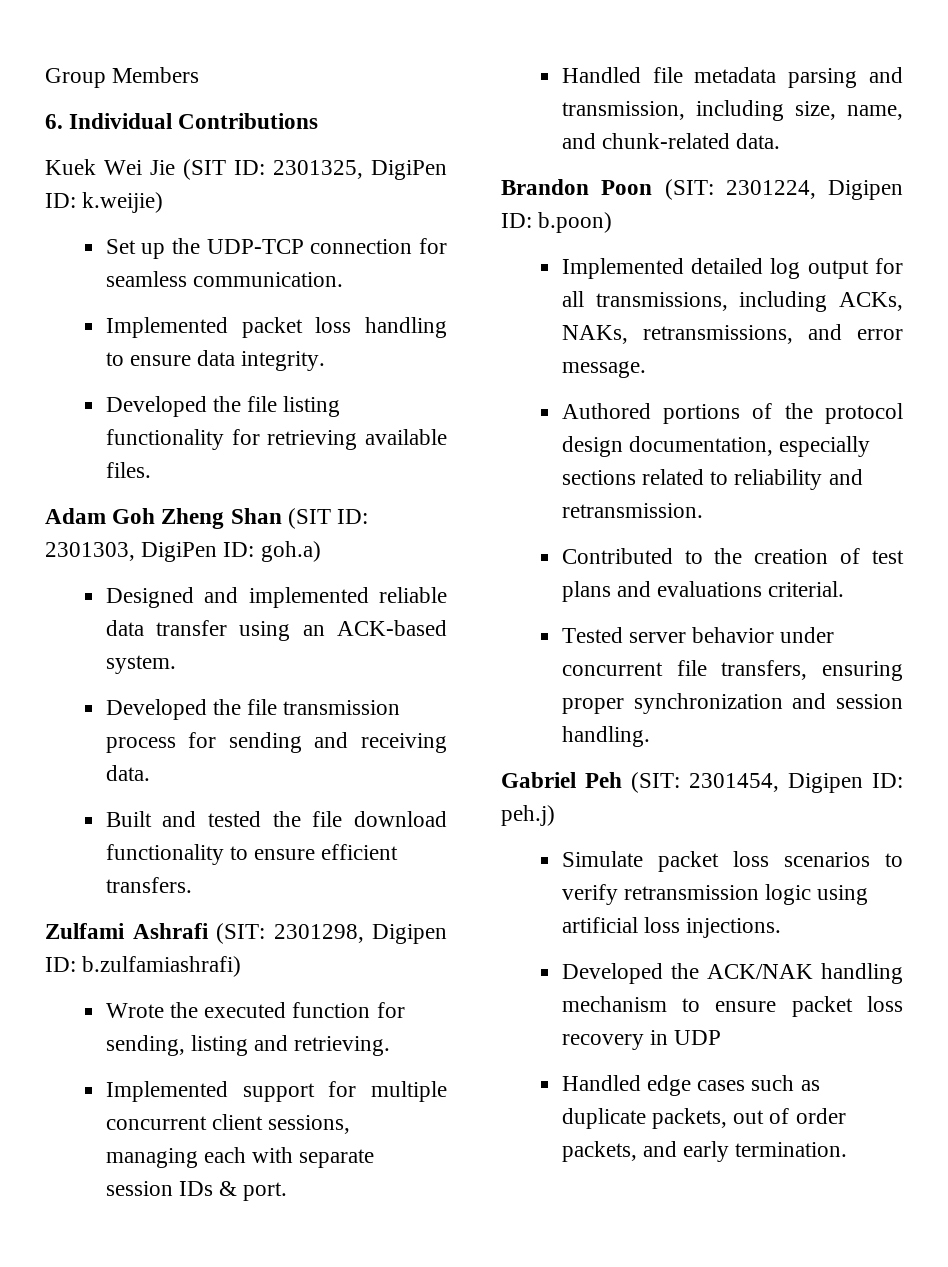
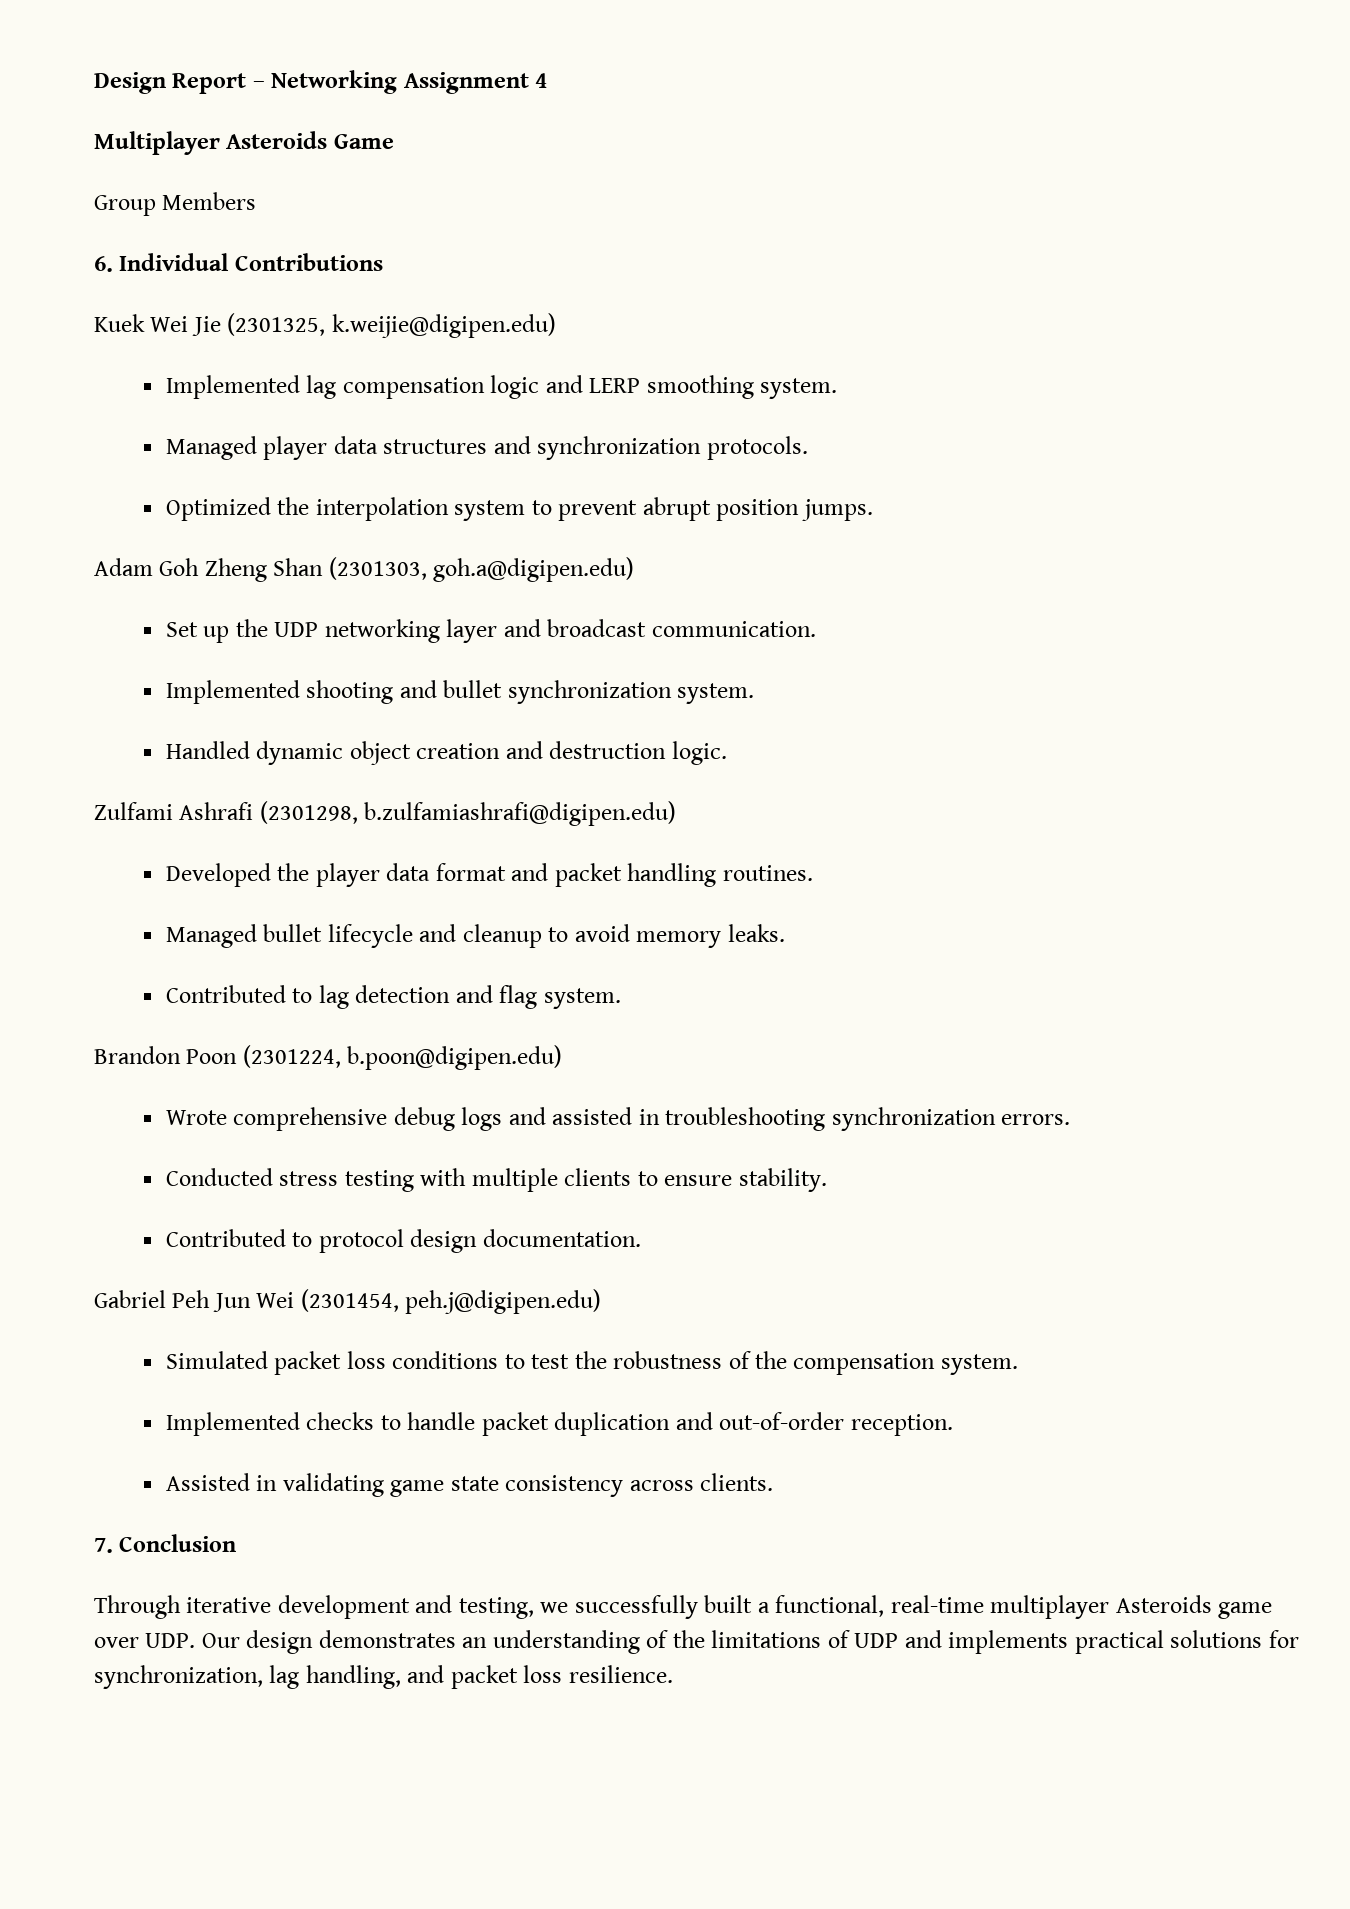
+ Design Report – Networking Assignment 4
+ Multiplayer Asteroids Game
- Kuek Wei Jie (SIT ID: 2301325, DigiPen ID: k.weijie)
- Set up the UDP-TCP connection for seamless communication.
- Implemented packet loss handling to ensure data integrity.
- Developed the file listing functionality for retrieving available files.
- Adam Goh Zheng Shan (SIT ID: 2301303, DigiPen ID: goh.a)
- Designed and implemented reliable data transfer using an ACK-based system.
- Developed the file transmission process for sending and receiving data.
- Built and tested the file download functionality to ensure efficient transfers.
- Zulfami Ashrafi (SIT: 2301298, Digipen ID: b.zulfamiashrafi)
- Wrote the executed function for sending, listing and retrieving.
- Implemented support for multiple concurrent client sessions, managing each with separate session IDs & port.
- Handled file metadata parsing and transmission, including size, name, and chunk-related data.
- Brandon Poon (SIT: 2301224, Digipen ID: b.poon)
- Implemented detailed log output for all transmissions, including ACKs, NAKs, retransmissions, and error message.
- Authored portions of the protocol design documentation, especially sections related to reliability and retransmission.
- Contributed to the creation of test plans and evaluations criterial.
- Tested server behavior under concurrent file transfers, ensuring proper synchronization and session handling.
- Gabriel Peh (SIT: 2301454, Digipen ID: peh.j)
- Simulate packet loss scenarios to verify retransmission logic using artificial loss injections.
- Developed the ACK/NAK handling mechanism to ensure packet loss recovery in UDP
- Handled edge cases such as duplicate packets, out of order packets, and early termination.
+ Kuek Wei Jie (2301325, k.weijie@digipen.edu)
+ Implemented lag compensation logic and LERP smoothing system.
+ Managed player data structures and synchronization protocols.
+ Optimized the interpolation system to prevent abrupt position jumps.
+ Adam Goh Zheng Shan (2301303, goh.a@digipen.edu)
+ Set up the UDP networking layer and broadcast communication.
+ Implemented shooting and bullet synchronization system.
+ Handled dynamic object creation and destruction logic.
+ Zulfami Ashrafi (2301298, b.zulfamiashrafi@digipen.edu)
+ Developed the player data format and packet handling routines.
+ Managed bullet lifecycle and cleanup to avoid memory leaks.
+ Contributed to lag detection and flag system.
+ Brandon Poon (2301224, b.poon@digipen.edu)
+ Wrote comprehensive debug logs and assisted in troubleshooting synchronization errors.
+ Conducted stress testing with multiple clients to ensure stability.
+ Contributed to protocol design documentation.
+ Gabriel Peh Jun Wei (2301454, peh.j@digipen.edu)
+ Simulated packet loss conditions to test the robustness of the compensation system.
+ Implemented checks to handle packet duplication and out-of-order reception.
+ Assisted in validating game state consistency across clients.
+ 7. Conclusion
+ Through iterative development and testing, we successfully built a functional, real-time multiplayer Asteroids game over UDP. Our design demonstrates an understanding of the limitations of UDP and implements practical solutions for synchronization, lag handling, and packet loss resilience.

